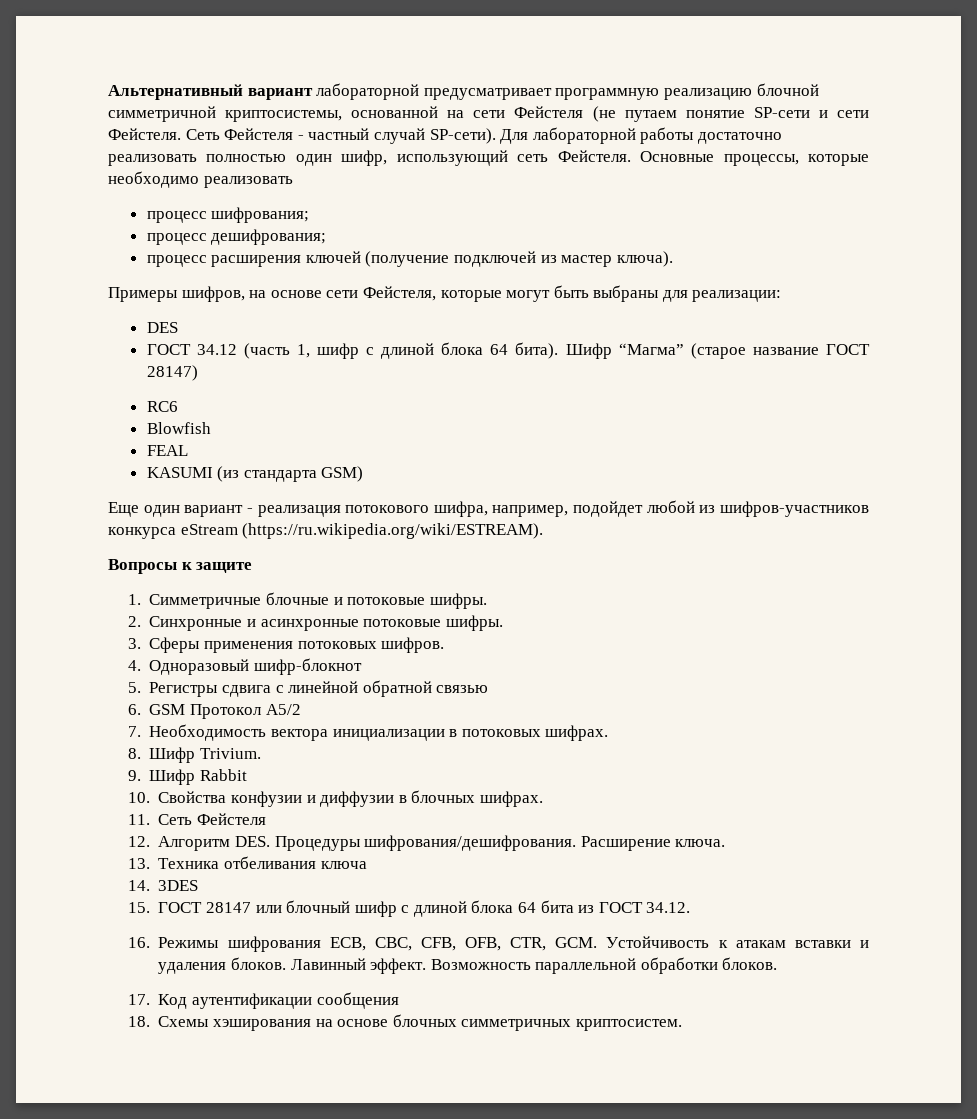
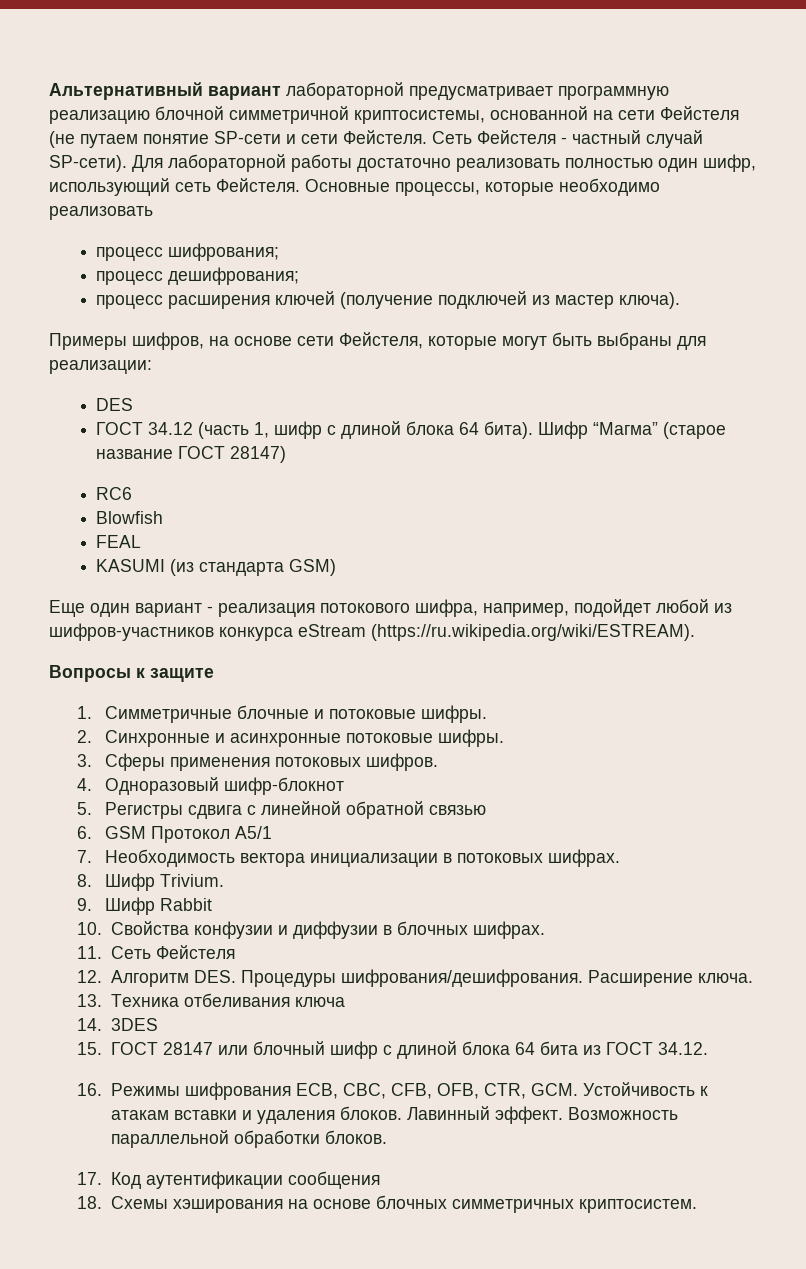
- 6. GSM Протокол A5/2
+ 6. GSM Протокол A5/1

